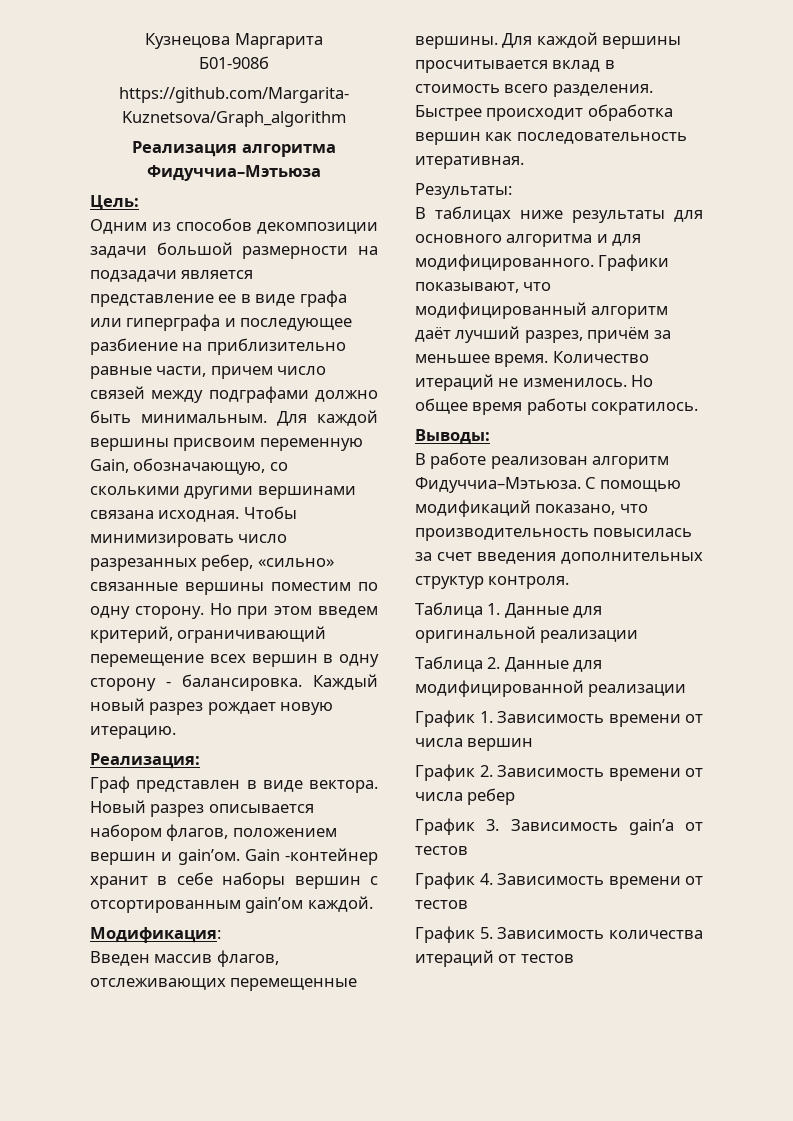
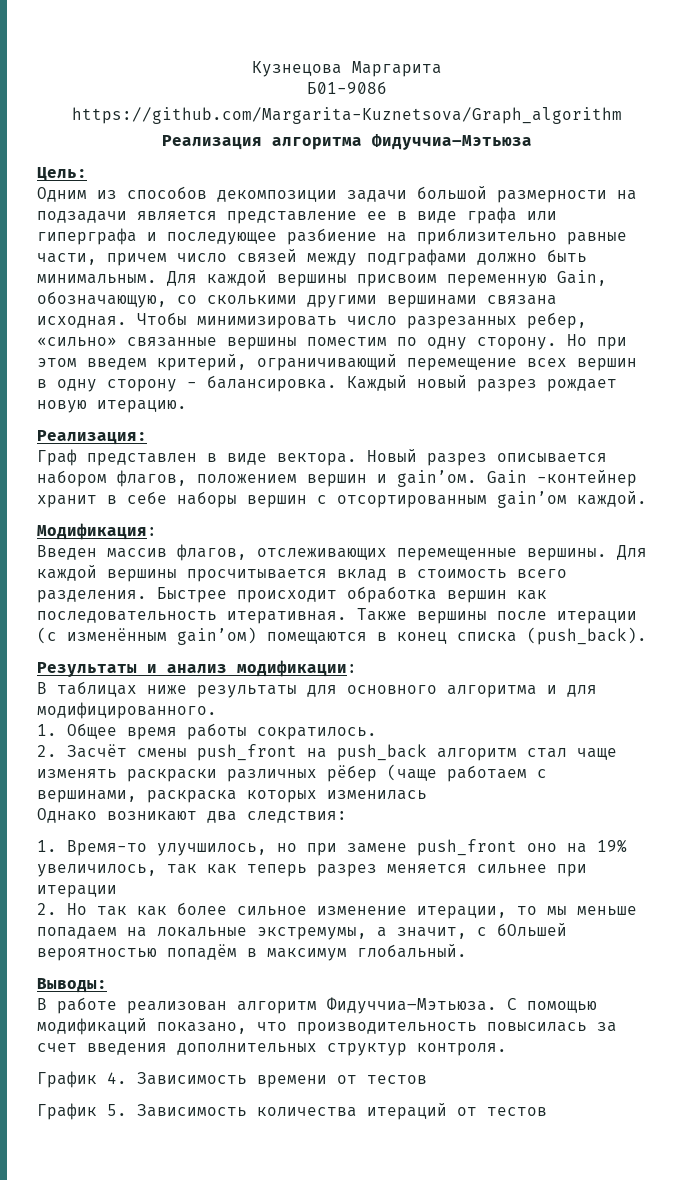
- Быстрее происходит обработка вершин как последовательность итеративная.
- Результаты:
+ Быстрее происходит обработка вершин как последовательность итеративная. Также вершины после итерации (с изменённым gain’ом) помещаются в конец списка (push_back).
+ Результаты и анализ модификации:
- В таблицах ниже результаты для основного алгоритма и для модифицированного. Графики показывают, что модифицированный алгоритм даёт лучший разрез, причём за меньшее время. Количество итераций не изменилось. Но общее время работы сократилось.
+ В таблицах ниже результаты для основного алгоритма и для модифицированного.
+ 1. Общее время работы сократилось.
+ 2. Засчёт смены push_front на push_back алгоритм стал чаще изменять раскраски различных рёбер (чаще работаем с вершинами, раскраска которых изменилась
+ Однако возникают два следствия:
+ 1. Время-то улучшилось, но при замене push_front оно на 19% увеличилось, так как теперь разрез меняется сильнее при итерации
+ 2. Но так как более сильное изменение итерации, то мы меньше попадаем на локальные экстремумы, а значит, с бОльшей вероятностью попадём в максимум глобальный.
- Таблица 1. Данные для оригинальной реализации
- Таблица 2. Данные для модифицированной реализации
- График 1. Зависимость времени от числа вершин
- График 2. Зависимость времени от числа ребер
- График 3. Зависимость gain’а от тестов

